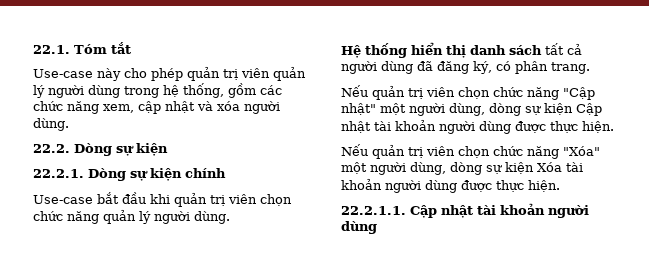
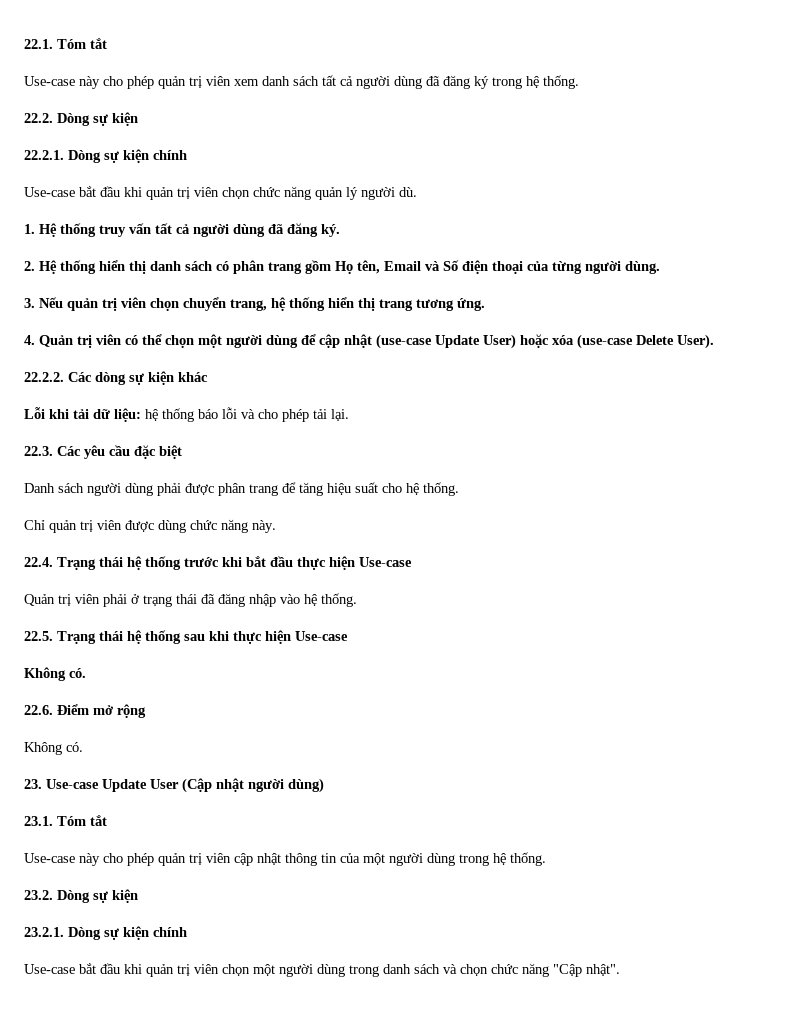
- Use-case này cho phép quản trị viên quản lý người dùng trong hệ thống, gồm các chức năng xem, cập nhật và xóa người dùng.
+ Use-case này cho phép quản trị viên xem danh sách tất cả người dùng đã đăng ký trong hệ thống.
- Use-case bắt đầu khi quản trị viên chọn chức năng quản lý người dùng.
- Hệ thống hiển thị danh sách tất cả người dùng đã đăng ký, có phân trang.
- Nếu quản trị viên chọn chức năng "Cập nhật" một người dùng, dòng sự kiện Cập nhật tài khoản người dùng được thực hiện.
- Nếu quản trị viên chọn chức năng "Xóa" một người dùng, dòng sự kiện Xóa tài khoản người dùng được thực hiện.
- 22.2.1.1. Cập nhật tài khoản người dùng
+ Use-case bắt đầu khi quản trị viên chọn chức năng quản lý người dù.
+ 1. Hệ thống truy vấn tất cả người dùng đã đăng ký.
+ 2. Hệ thống hiển thị danh sách có phân trang gồm Họ tên, Email và Số điện thoại của từng người dùng.
+ 3. Nếu quản trị viên chọn chuyển trang, hệ thống hiển thị trang tương ứng.
+ 4. Quản trị viên có thể chọn một người dùng để cập nhật (use-case Update User) hoặc xóa (use-case Delete User).
+ 22.2.2. Các dòng sự kiện khác
+ Lỗi khi tải dữ liệu: hệ thống báo lỗi và cho phép tải lại.
+ 22.3. Các yêu cầu đặc biệt
+ Danh sách người dùng phải được phân trang để tăng hiệu suất cho hệ thống.
+ Chỉ quản trị viên được dùng chức năng này.
+ 22.4. Trạng thái hệ thống trước khi bắt đầu thực hiện Use-case
+ Quản trị viên phải ở trạng thái đã đăng nhập vào hệ thống.
+ 22.5. Trạng thái hệ thống sau khi thực hiện Use-case
+ Không có.
+ 22.6. Điểm mở rộng
+ Không có.
+ 23. Use-case Update User (Cập nhật người dùng)
+ 23.1. Tóm tắt
+ Use-case này cho phép quản trị viên cập nhật thông tin của một người dùng trong hệ thống.
+ 23.2. Dòng sự kiện
+ 23.2.1. Dòng sự kiện chính
+ Use-case bắt đầu khi quản trị viên chọn một người dùng trong danh sách và chọn chức năng "Cập nhật".

